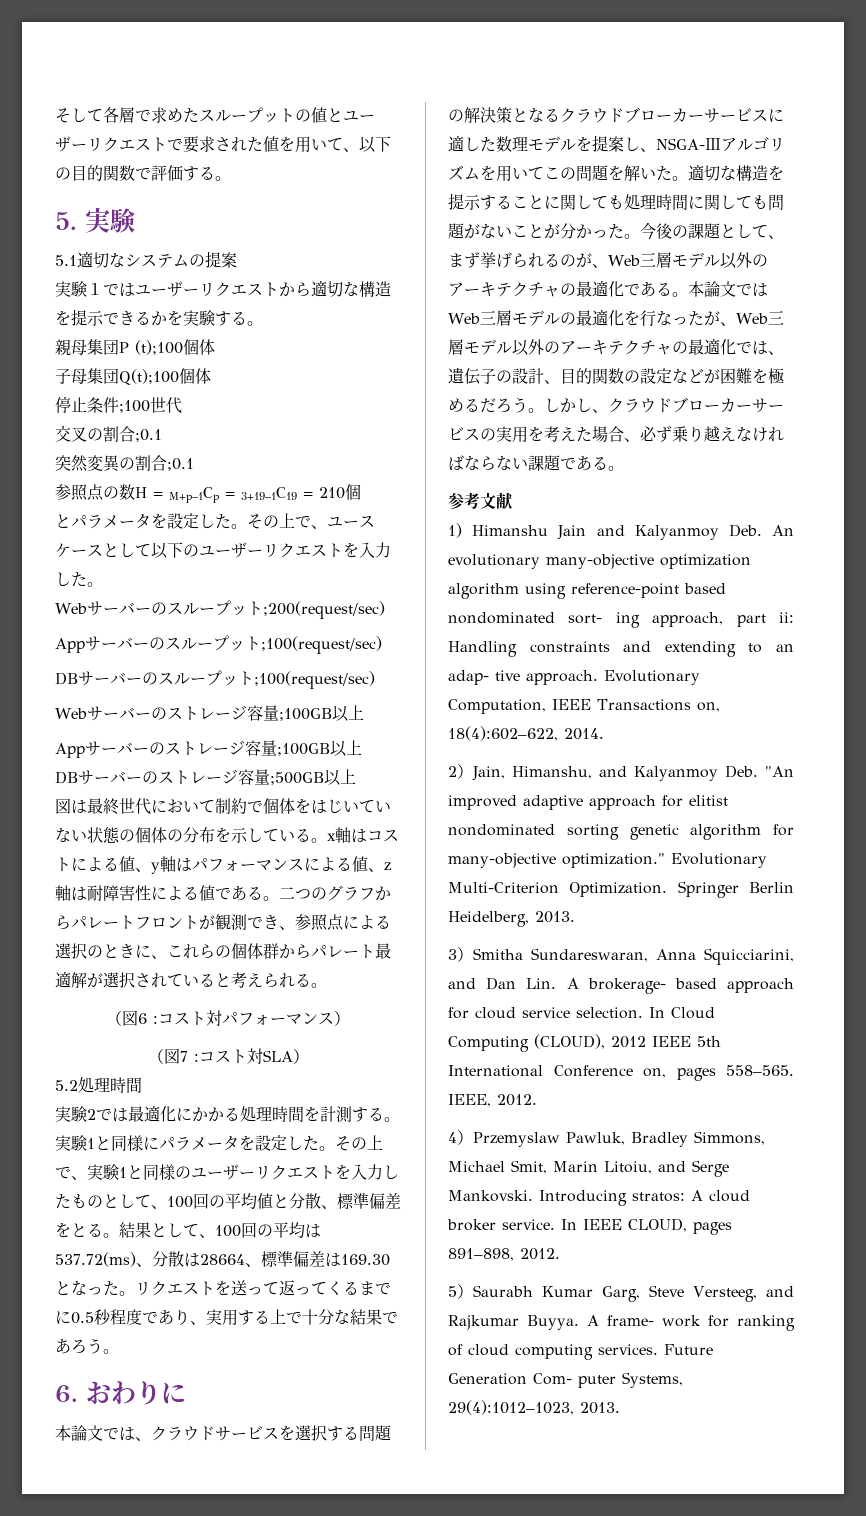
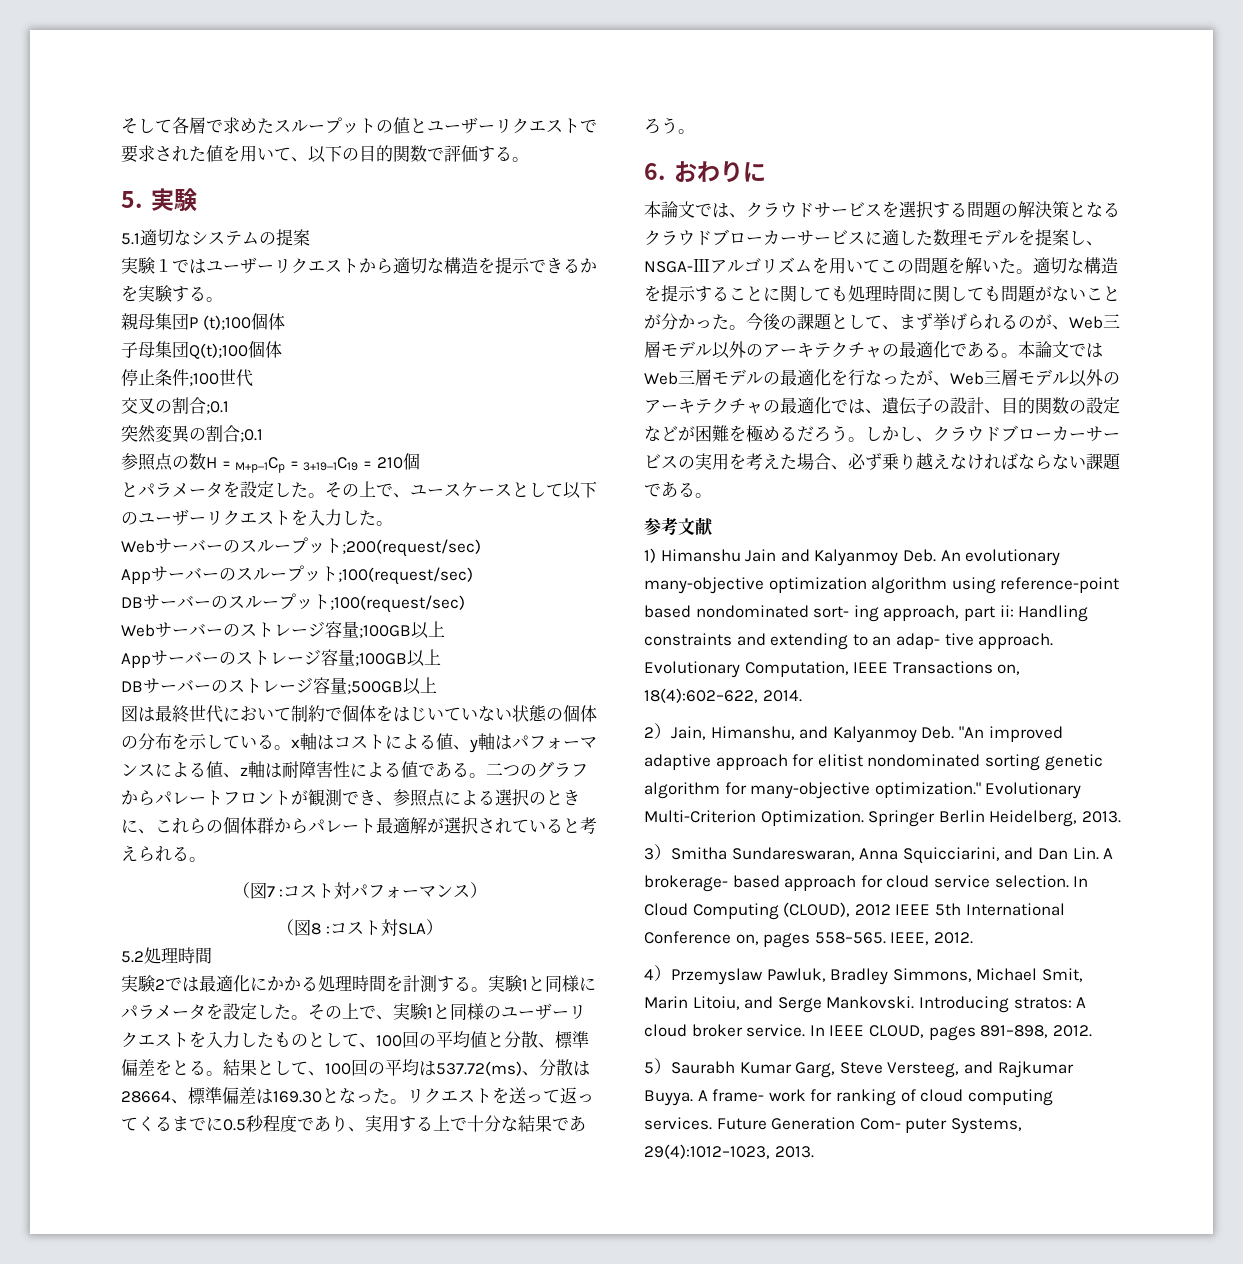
- （図6 :コスト対パフォーマンス）
+ （図7 :コスト対パフォーマンス）
- （図7 :コスト対SLA）
+ （図8 :コスト対SLA）

